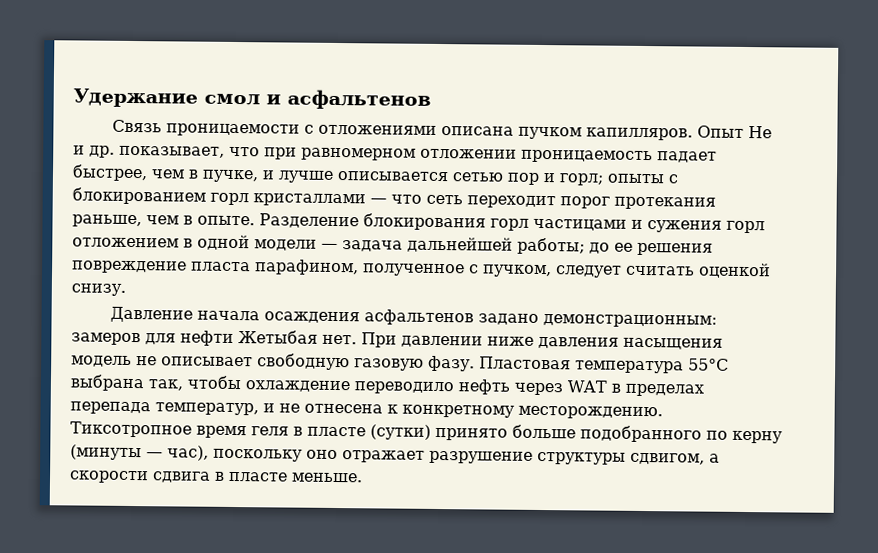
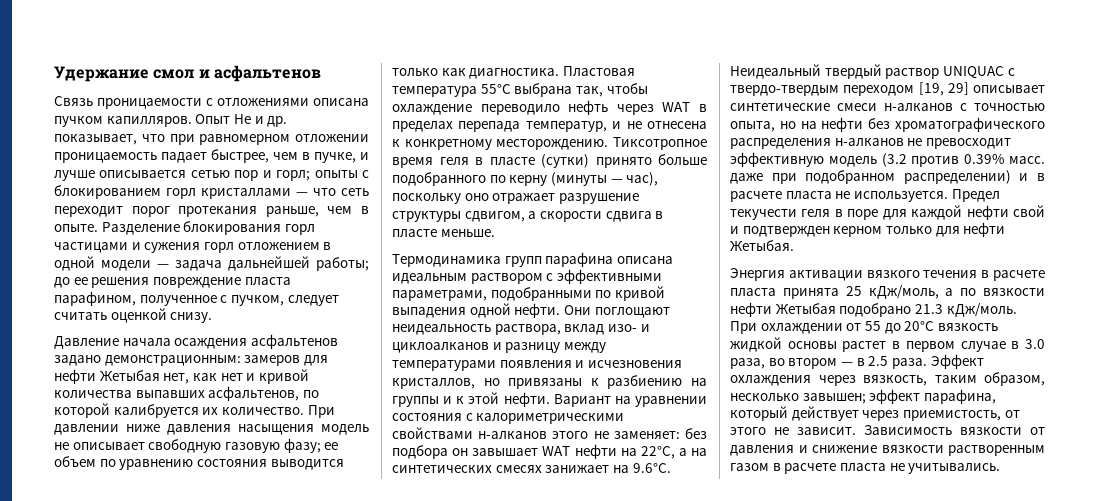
- Давление начала осаждения асфальтенов задано демонстрационным: замеров для нефти Жетыбая нет.
+ Давление начала осаждения асфальтенов задано демонстрационным: замеров для нефти Жетыбая нет, как нет и кривой количества выпавших асфальтенов, по которой калибруется их количество.
- При давлении ниже давления насыщения модель не описывает свободную газовую фазу.
+ При давлении ниже давления насыщения модель не описывает свободную газовую фазу; ее объем по уравнению состояния выводится только как диагностика.
+ Термодинамика групп парафина описана идеальным раствором с эффективными параметрами, подобранными по кривой выпадения одной нефти. Они поглощают неидеальность раствора, вклад изо- и циклоалканов и разницу между температурами появления и исчезновения кристаллов, но привязаны к разбиению на группы и к этой нефти. Вариант на уравнении состояния с калориметрическими свойствами н-алканов этого не заменяет: без подбора он завышает WAT нефти на 22°C, а на синтетических смесях занижает на 9.6°C. Неидеальный твердый раствор UNIQUAC с твердо-твердым переходом [19, 29] описывает синтетические смеси н-алканов с точностью опыта, но на нефти без хроматографического распределения н-алканов не превосходит эффективную модель (3.2 против 0.39% масс. даже при подобранном распределении) и в расчете пласта не используется. Предел текучести геля в поре для каждой нефти свой и подтвержден керном только для нефти Жетыбая.
+ Энергия активации вязкого течения в расчете пласта принята 25 кДж/моль, а по вязкости нефти Жетыбая подобрано 21.3 кДж/моль. При охлаждении от 55 до 20°C вязкость жидкой основы растет в первом случае в 3.0 раза, во втором — в 2.5 раза. Эффект охлаждения через вязкость, таким образом, несколько завышен; эффект парафина, который действует через приемистость, от этого не зависит. Зависимость вязкости от давления и снижение вязкости растворенным газом в расчете пласта не учитывались.

